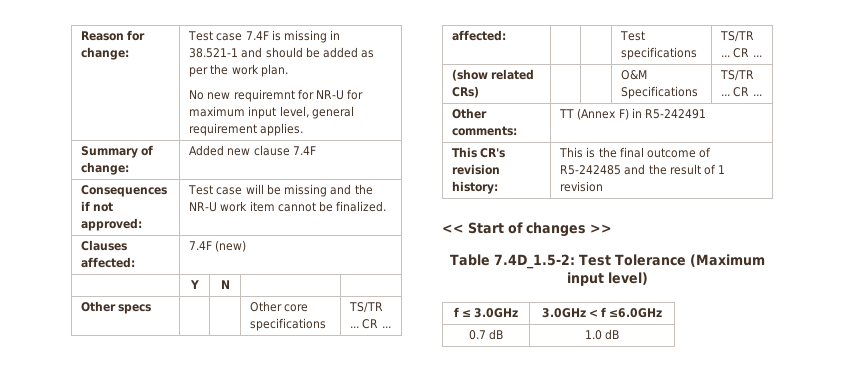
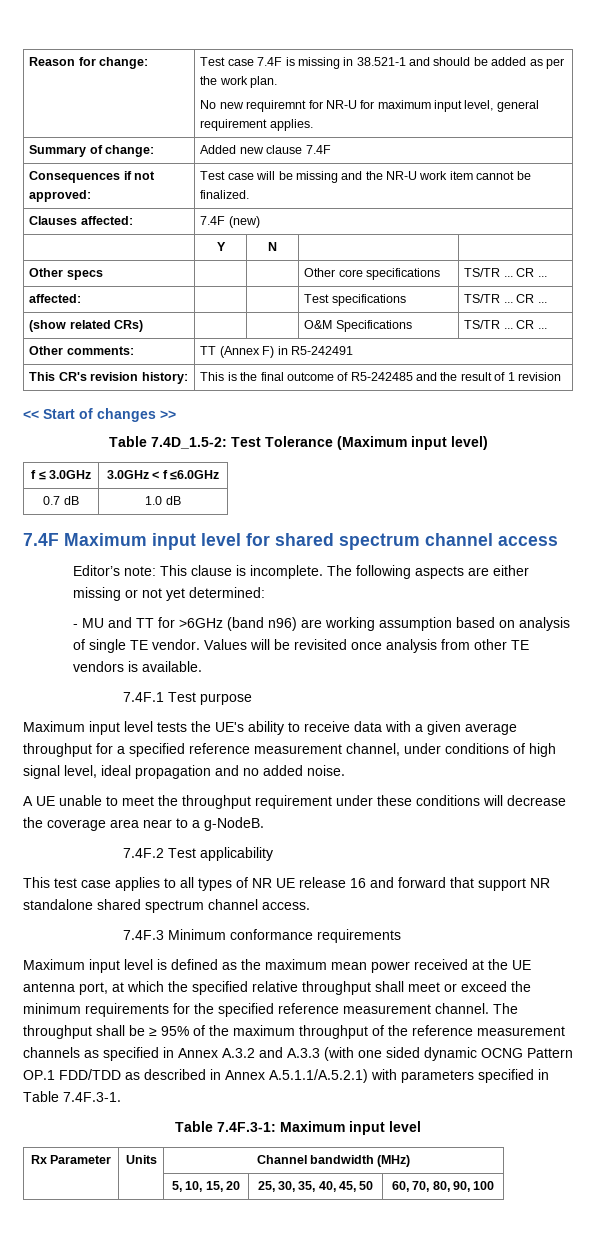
+ 7.4F Maximum input level for shared spectrum channel access
+ Editor’s note: This clause is incomplete. The following aspects are either missing or not yet determined:
+ - MU and TT for >6GHz (band n96) are working assumption based on analysis of single TE vendor. Values will be revisited once analysis from other TE vendors is available.
+ 7.4F.1 Test purpose
+ Maximum input level tests the UE's ability to receive data with a given average throughput for a specified reference measurement channel, under conditions of high signal level, ideal propagation and no added noise.
+ A UE unable to meet the throughput requirement under these conditions will decrease the coverage area near to a g-NodeB.
+ 7.4F.2 Test applicability
+ This test case applies to all types of NR UE release 16 and forward that support NR standalone shared spectrum channel access.
+ 7.4F.3 Minimum conformance requirements
+ Maximum input level is defined as the maximum mean power received at the UE antenna port, at which the specified relative throughput shall meet or exceed the minimum requirements for the specified reference measurement channel. The throughput shall be ≥ 95% of the maximum throughput of the reference measurement channels as specified in Annex A.3.2 and A.3.3 (with one sided dynamic OCNG Pattern OP.1 FDD/TDD as described in Annex A.5.1.1/A.5.2.1) with parameters specified in Table 7.4F.3-1.
+ Table 7.4F.3-1: Maximum input level
+ Rx Parameter | Units | Channel bandwidth (MHz)
+ | | 5, 10, 15, 20 | 25, 30, 35, 40, 45, 50 | 60, 70, 80, 90, 100

